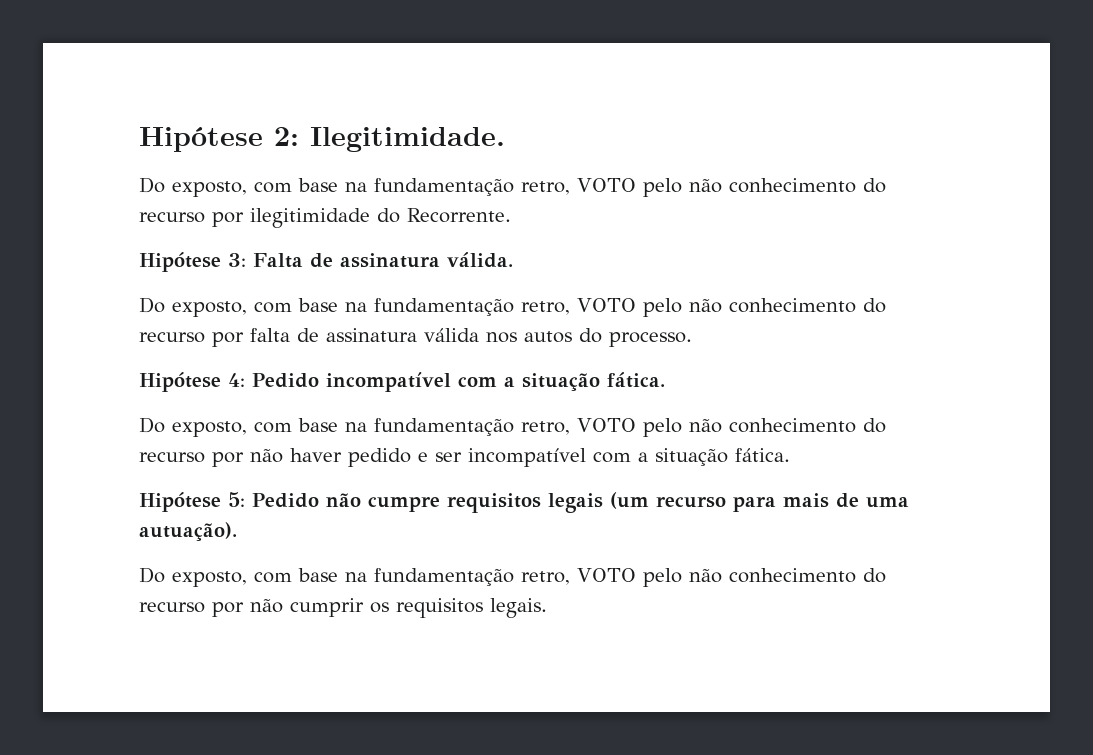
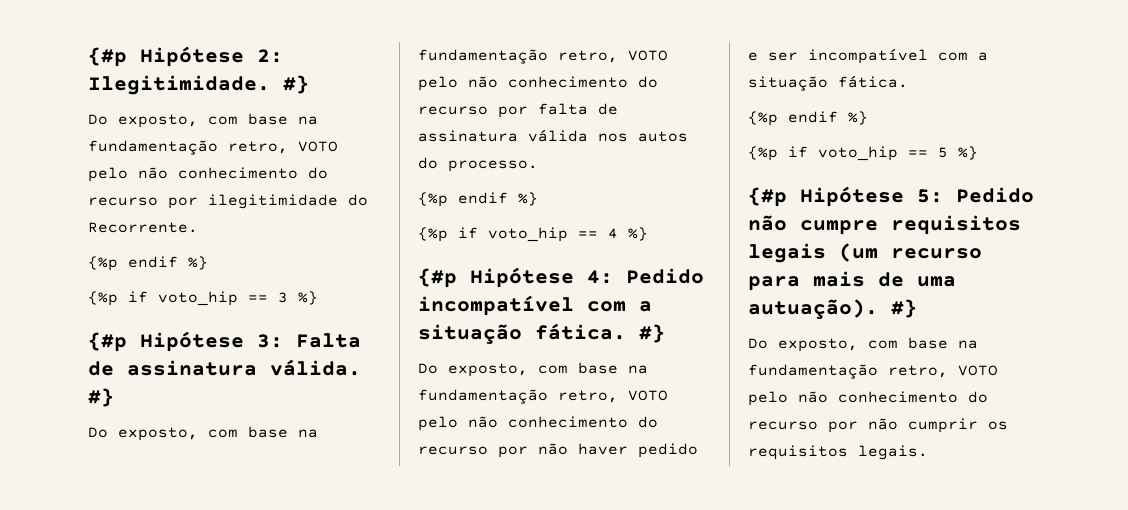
- Hipótese 2: Ilegitimidade.
+ {#p Hipótese 2: Ilegitimidade. #}
  Do exposto, com base na fundamentação retro, VOTO pelo não conhecimento do recurso por ilegitimidade do Recorrente.
- Hipótese 3: Falta de assinatura válida.
+ {%p endif %}
+ {%p if voto_hip == 3 %}
+ {#p Hipótese 3: Falta de assinatura válida. #}
  Do exposto, com base na fundamentação retro, VOTO pelo não conhecimento do recurso por falta de assinatura válida nos autos do processo.
- Hipótese 4: Pedido incompatível com a situação fática.
+ {%p endif %}
+ {%p if voto_hip == 4 %}
+ {#p Hipótese 4: Pedido incompatível com a situação fática. #}
  Do exposto, com base na fundamentação retro, VOTO pelo não conhecimento do recurso por não haver pedido e ser incompatível com a situação fática.
- Hipótese 5: Pedido não cumpre requisitos legais (um recurso para mais de uma autuação).
+ {%p endif %}
+ {%p if voto_hip == 5 %}
+ {#p Hipótese 5: Pedido não cumpre requisitos legais (um recurso para mais de uma autuação). #}

